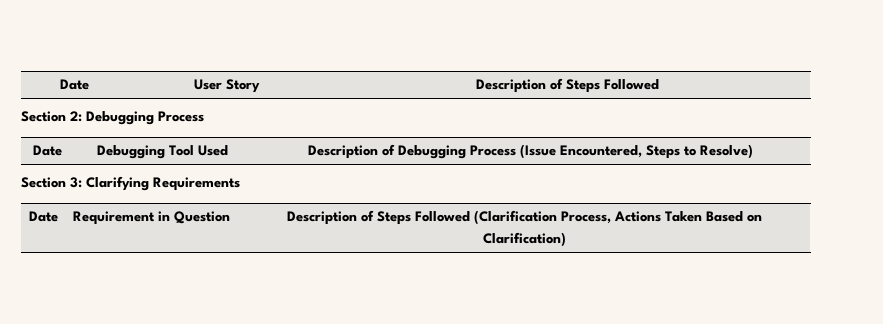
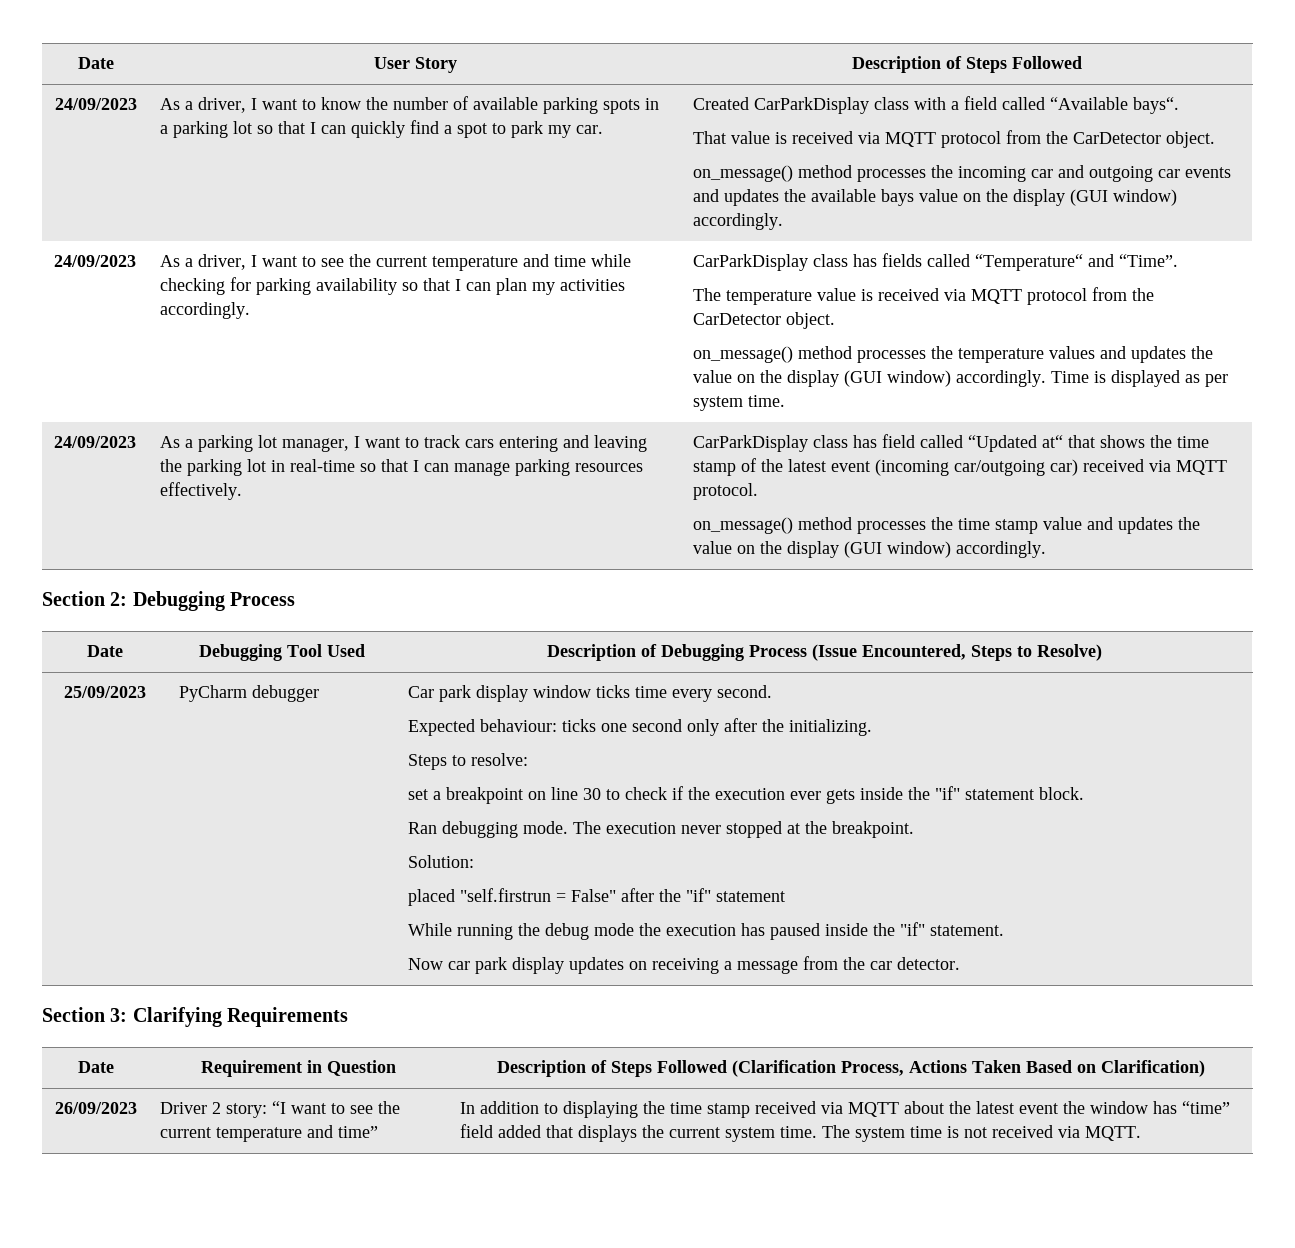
+ 24/09/2023 | As a driver, I want to know the number of available parking spots in a parking lot so that I can quickly find a spot to park my car. | Created CarParkDisplay class with a field called “Available bays“.
+ That value is received via MQTT protocol from the CarDetector object.
+ on_message() method processes the incoming car and outgoing car events and updates the available bays value on the display (GUI window) accordingly.
+ 24/09/2023 | As a driver, I want to see the current temperature and time while checking for parking availability so that I can plan my activities accordingly. | CarParkDisplay class has fields called “Temperature“ and “Time”.
+ The temperature value is received via MQTT protocol from the CarDetector object.
+ on_message() method processes the temperature values and updates the value on the display (GUI window) accordingly. Time is displayed as per system time.
+ 24/09/2023 | As a parking lot manager, I want to track cars entering and leaving the parking lot in real-time so that I can manage parking resources effectively. | CarParkDisplay class has field called “Updated at“ that shows the time stamp of the latest event (incoming car/outgoing car) received via MQTT protocol.
+ on_message() method processes the time stamp value and updates the value on the display (GUI window) accordingly.
+ 25/09/2023 | PyCharm debugger | Car park display window ticks time every second.
+ Expected behaviour: ticks one second only after the initializing.
+ Steps to resolve:
+ set a breakpoint on line 30 to check if the execution ever gets inside the "if" statement block.
+ Ran debugging mode. The execution never stopped at the breakpoint.
+ Solution:
+ placed "self.firstrun = False" after the "if" statement
+ While running the debug mode the execution has paused inside the "if" statement.
+ Now car park display updates on receiving a message from the car detector.
+ 26/09/2023 | Driver 2 story: “I want to see the current temperature and time” | In addition to displaying the time stamp received via MQTT about the latest event the window has “time” field added that displays the current system time. The system time is not received via MQTT.

